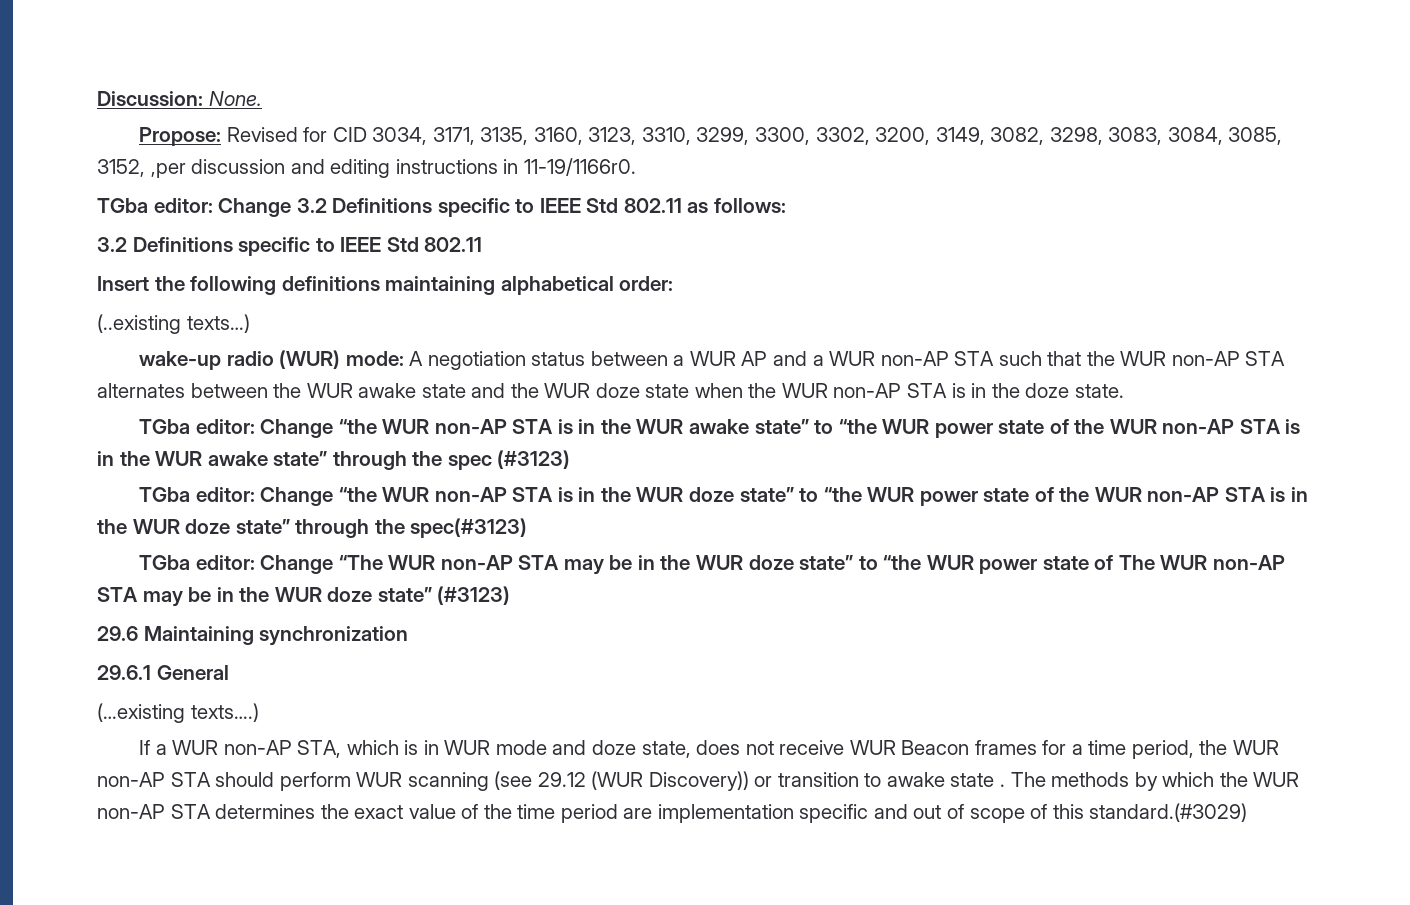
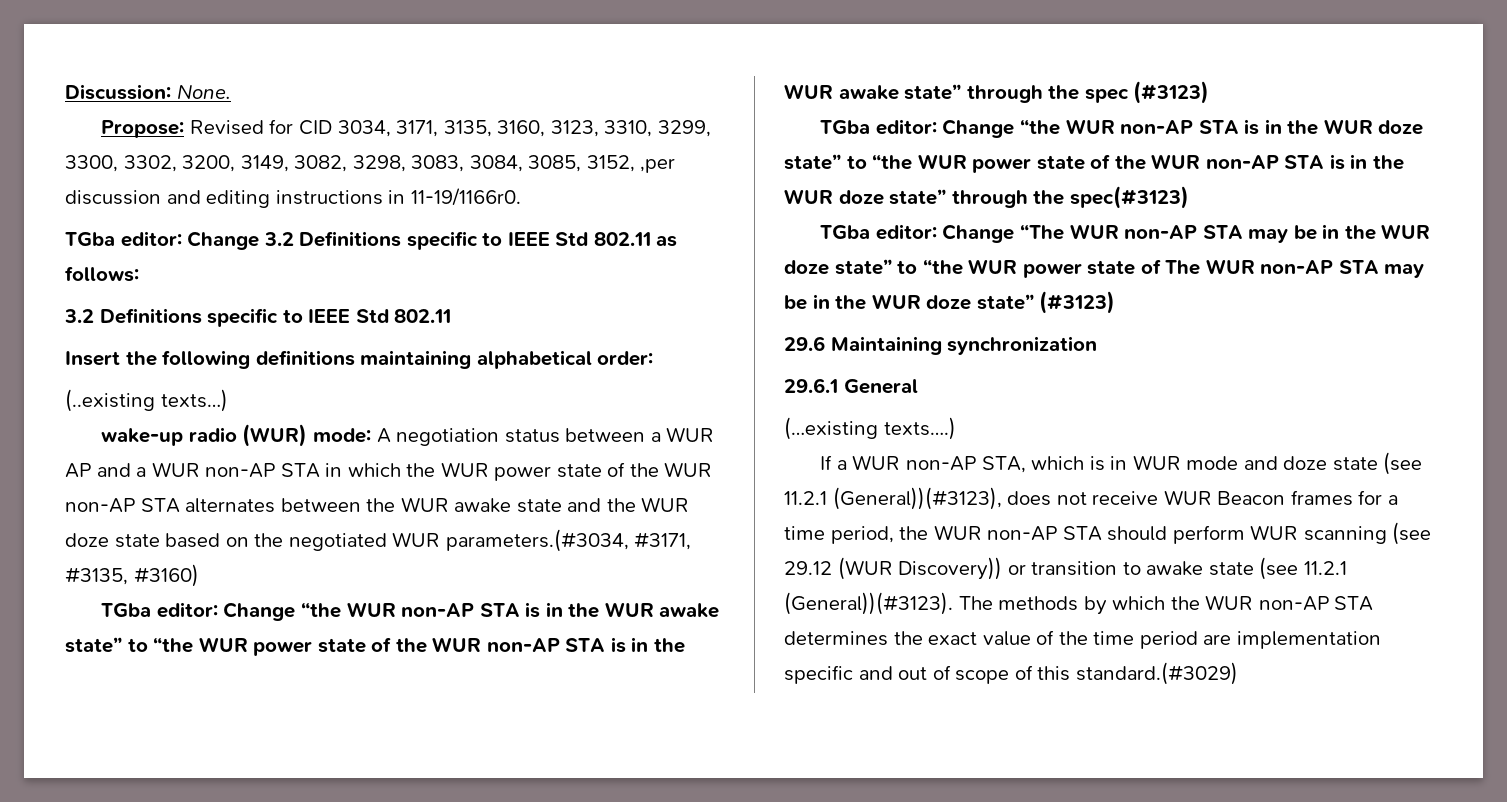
- wake-up radio (WUR) mode: A negotiation status between a WUR AP and a WUR non-AP STA such that the WUR non-AP STA alternates between the WUR awake state and the WUR doze state when the WUR non-AP STA is in the doze state.
+ wake-up radio (WUR) mode: A negotiation status between a WUR AP and a WUR non-AP STA in which the WUR power state of the WUR non-AP STA alternates between the WUR awake state and the WUR doze state based on the negotiated WUR parameters.(#3034, #3171, #3135, #3160)
- If a WUR non-AP STA, which is in WUR mode and doze state, does not receive WUR Beacon frames for a time period, the WUR non-AP STA should perform WUR scanning (see 29.12 (WUR Discovery)) or transition to awake state .
+ If a WUR non-AP STA, which is in WUR mode and doze state (see 11.2.1 (General))(#3123), does not receive WUR Beacon frames for a time period, the WUR non-AP STA should perform WUR scanning (see 29.12 (WUR Discovery)) or transition to awake state (see 11.2.1 (General))(#3123).

